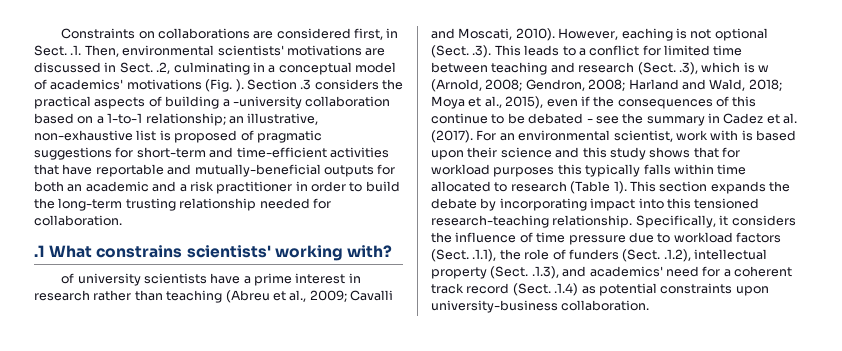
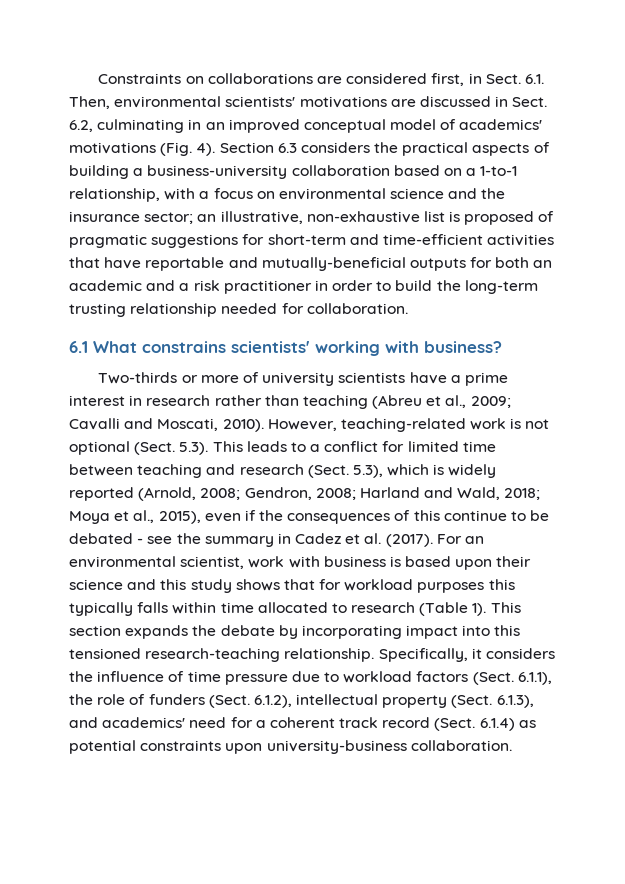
- Constraints on collaborations are considered first, in Sect. .1. Then, environmental scientists' motivations are discussed in Sect. .2, culminating in a conceptual model of academics' motivations (Fig. ). Section .3 considers the practical aspects of building a -university collaboration based on a 1-to-1 relationship;
+ Constraints on collaborations are considered first, in Sect. 6.1. Then, environmental scientists' motivations are discussed in Sect. 6.2, culminating in an improved conceptual model of academics' motivations (Fig. 4). Section 6.3 considers the practical aspects of building a business-university collaboration based on a 1-to-1 relationship, with a focus on environmental science and the insurance sector;
- .1 What constrains scientists' working with?
- of university scientists have a prime interest in research rather than teaching (Abreu et al., 2009; Cavalli and Moscati, 2010).
+ 6.1 What constrains scientists' working with business?
+ Two-thirds or more of university scientists have a prime interest in research rather than teaching (Abreu et al., 2009; Cavalli and Moscati, 2010).
- However, eaching is not optional (Sect. .3). This leads to a conflict for limited time between teaching and research (Sect. .3), which is w (Arnold, 2008; Gendron, 2008; Harland and Wald, 2018; Moya et al., 2015), even if the consequences of this continue to be debated - see the summary in Cadez et al. (2017).
+ However, teaching-related work is not optional (Sect. 5.3). This leads to a conflict for limited time between teaching and research (Sect. 5.3), which is widely reported (Arnold, 2008; Gendron, 2008; Harland and Wald, 2018; Moya et al., 2015), even if the consequences of this continue to be debated - see the summary in Cadez et al. (2017).
- For an environmental scientist, work with is based upon their science and this study shows that for workload purposes this typically falls within time allocated to research (Table 1).
+ For an environmental scientist, work with business is based upon their science and this study shows that for workload purposes this typically falls within time allocated to research (Table 1).
- Specifically, it considers the influence of time pressure due to workload factors (Sect. .1.1), the role of funders (Sect. .1.2), intellectual property (Sect. .1.3), and academics' need for a coherent track record (Sect. .1.4) as potential constraints upon university-business collaboration.
+ Specifically, it considers the influence of time pressure due to workload factors (Sect. 6.1.1), the role of funders (Sect. 6.1.2), intellectual property (Sect. 6.1.3), and academics' need for a coherent track record (Sect. 6.1.4) as potential constraints upon university-business collaboration.

